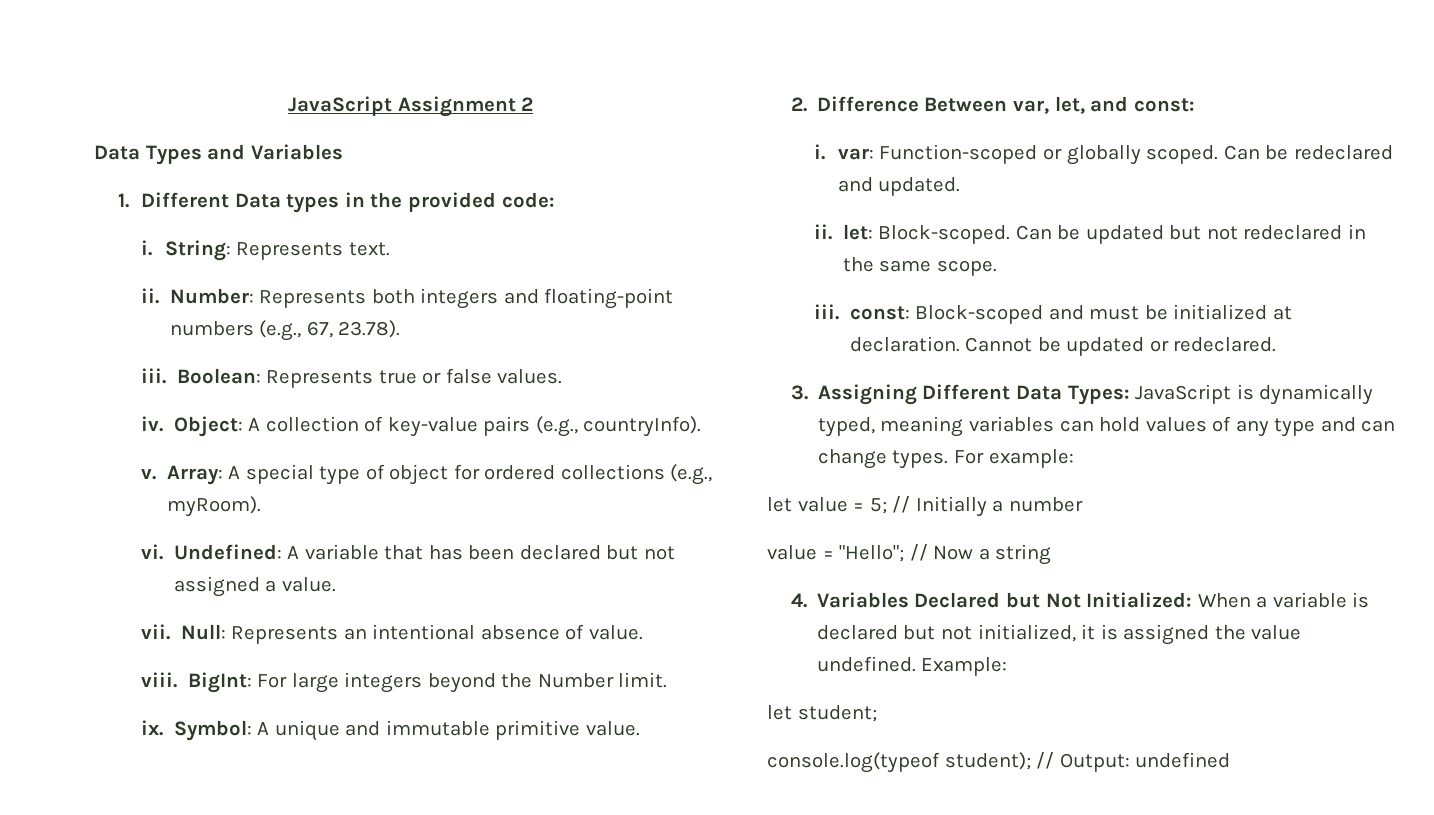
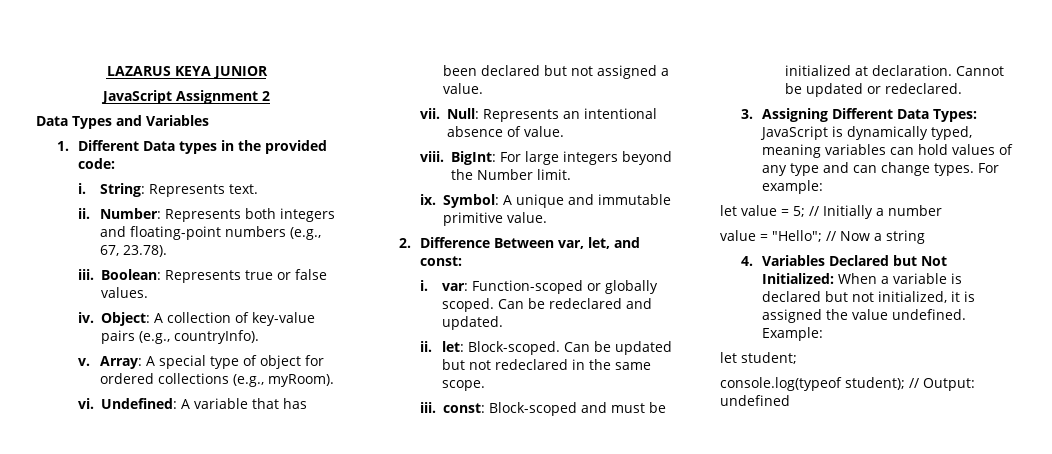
+ LAZARUS KEYA JUNIOR

